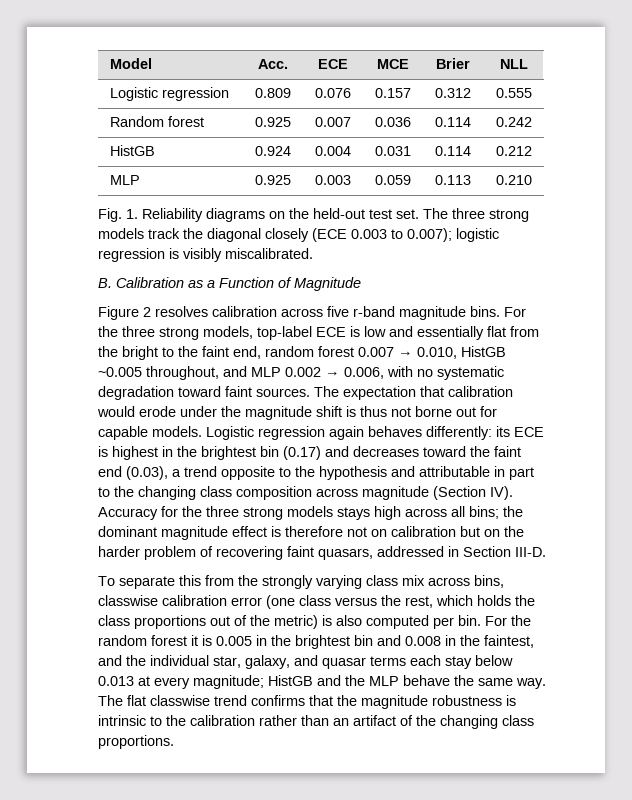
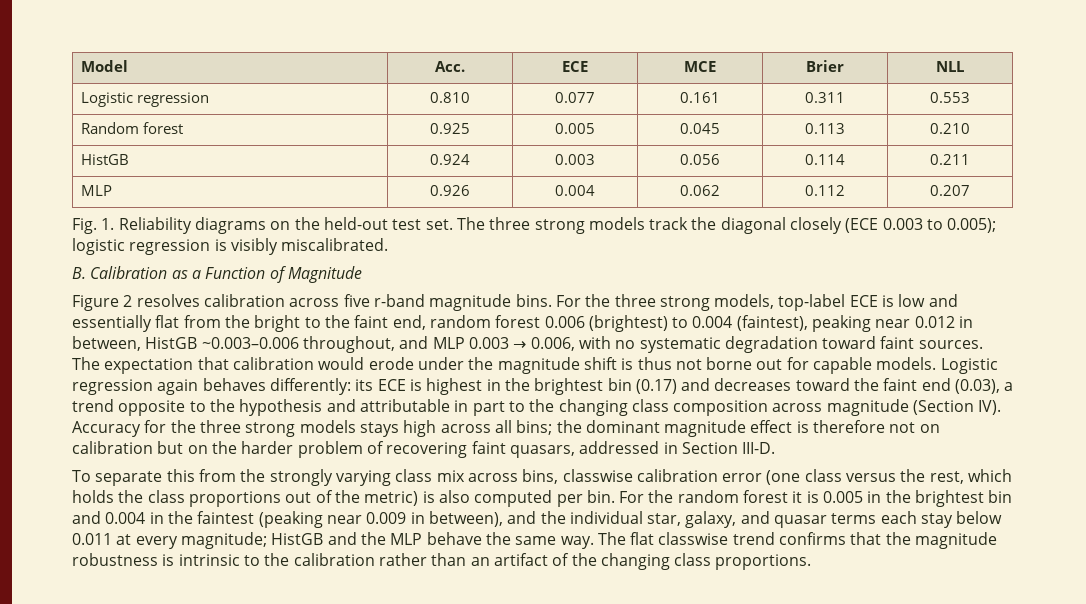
- Logistic regression | 0.809 | 0.076 | 0.157 | 0.312 | 0.555
+ Logistic regression | 0.810 | 0.077 | 0.161 | 0.311 | 0.553
- Random forest | 0.925 | 0.007 | 0.036 | 0.114 | 0.242
+ Random forest | 0.925 | 0.005 | 0.045 | 0.113 | 0.210
- HistGB | 0.924 | 0.004 | 0.031 | 0.114 | 0.212
+ HistGB | 0.924 | 0.003 | 0.056 | 0.114 | 0.211
- MLP | 0.925 | 0.003 | 0.059 | 0.113 | 0.210
+ MLP | 0.926 | 0.004 | 0.062 | 0.112 | 0.207
- The three strong models track the diagonal closely (ECE 0.003 to 0.007); logistic regression is visibly miscalibrated.
+ The three strong models track the diagonal closely (ECE 0.003 to 0.005); logistic regression is visibly miscalibrated.
- For the three strong models, top-label ECE is low and essentially flat from the bright to the faint end, random forest 0.007 → 0.010, HistGB ~0.005 throughout, and MLP 0.002 → 0.006, with no systematic degradation toward faint sources.
+ For the three strong models, top-label ECE is low and essentially flat from the bright to the faint end, random forest 0.006 (brightest) to 0.004 (faintest), peaking near 0.012 in between, HistGB ~0.003–0.006 throughout, and MLP 0.003 → 0.006, with no systematic degradation toward faint sources.
- For the random forest it is 0.005 in the brightest bin and 0.008 in the faintest, and the individual star, galaxy, and quasar terms each stay below 0.013 at every magnitude; HistGB and the MLP behave the same way.
+ For the random forest it is 0.005 in the brightest bin and 0.004 in the faintest (peaking near 0.009 in between), and the individual star, galaxy, and quasar terms each stay below 0.011 at every magnitude; HistGB and the MLP behave the same way.

